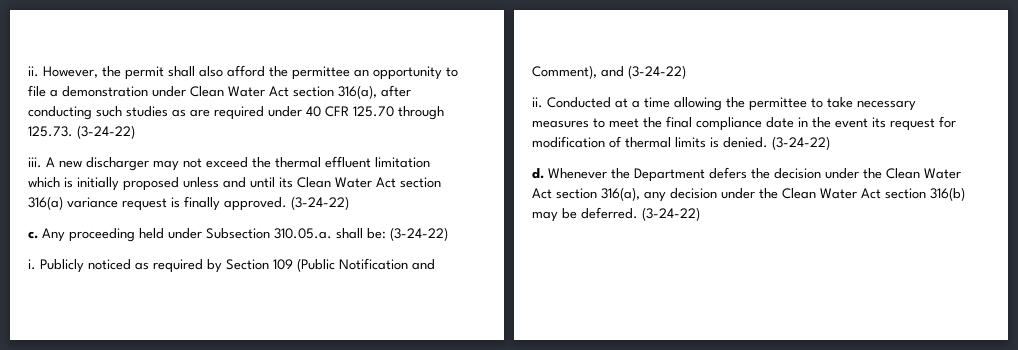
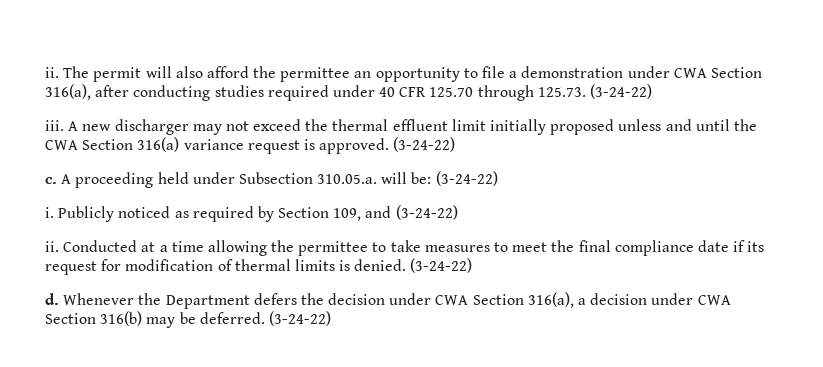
- ii. However, the permit shall also afford the permittee an opportunity to file a demonstration under Clean Water Act section 316(a), after conducting such studies as are required under 40 CFR 125.70 through 125.73. (3-24-22)
+ ii. The permit will also afford the permittee an opportunity to file a demonstration under CWA Section 316(a), after conducting studies required under 40 CFR 125.70 through 125.73. (3-24-22)
- A new discharger may not exceed the thermal effluent limitation which is initially proposed unless and until its Clean Water Act section 316(a) variance request is finally approved.
+ A new discharger may not exceed the thermal effluent limit initially proposed unless and until the CWA Section 316(a) variance request is approved.
- Any proceeding held under Subsection 310.05.a. shall be: (3-24-22)
+ A proceeding held under Subsection 310.05.a. will be: (3-24-22)
- Publicly noticed as required by Section 109 (Public Notification and Comment), and (3-24-22)
+ Publicly noticed as required by Section 109, and (3-24-22)
- Conducted at a time allowing the permittee to take necessary measures to meet the final compliance date in the event its request for modification of thermal limits is denied.
+ Conducted at a time allowing the permittee to take measures to meet the final compliance date if its request for modification of thermal limits is denied.
- Whenever the Department defers the decision under the Clean Water Act section 316(a), any decision under the Clean Water Act section 316(b) may be deferred.
+ Whenever the Department defers the decision under CWA Section 316(a), a decision under CWA Section 316(b) may be deferred.

